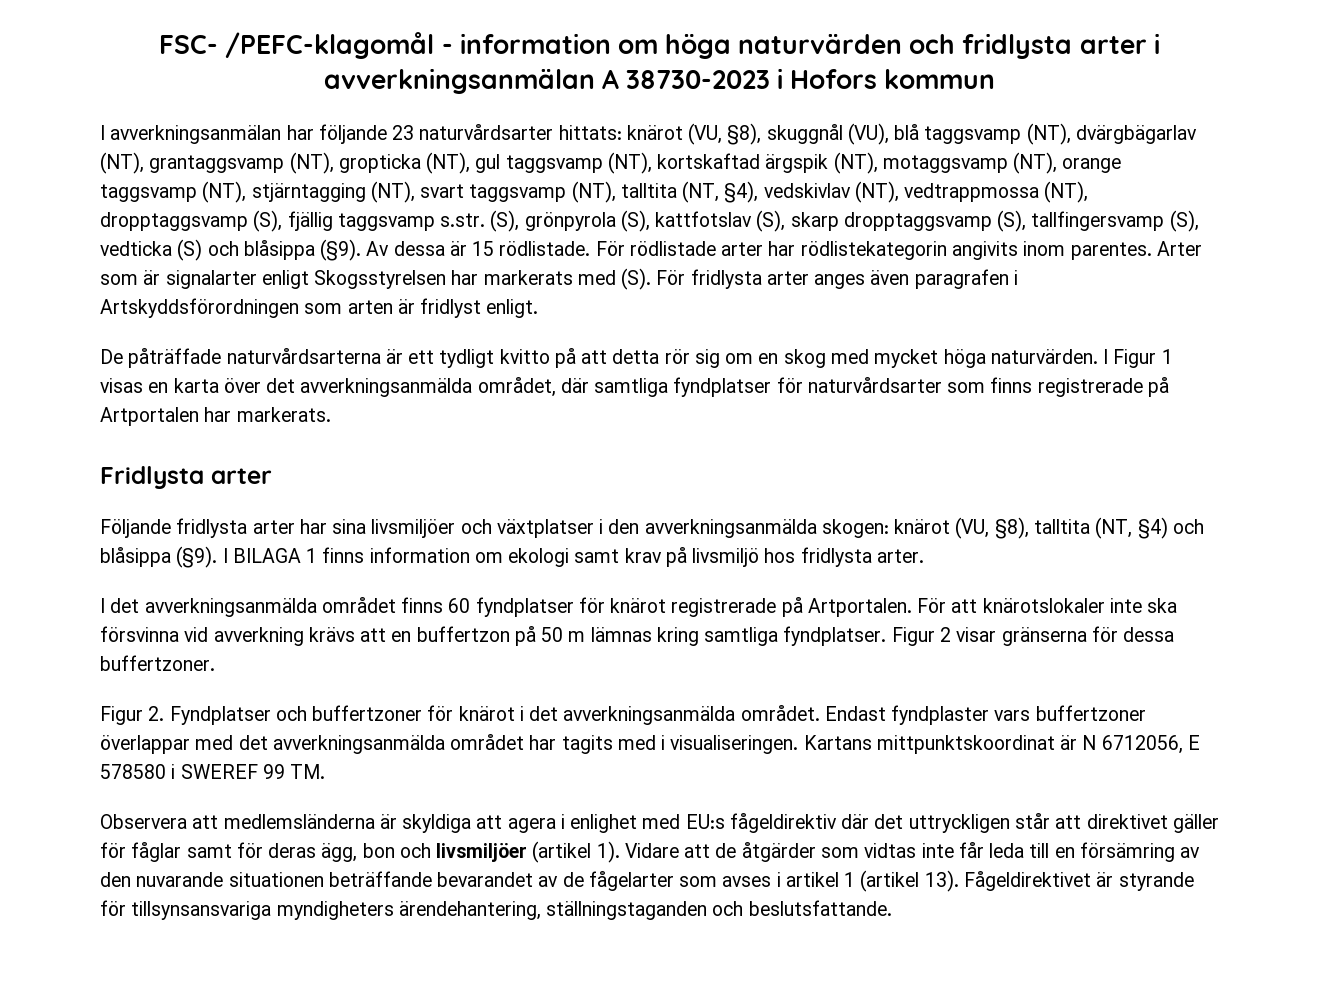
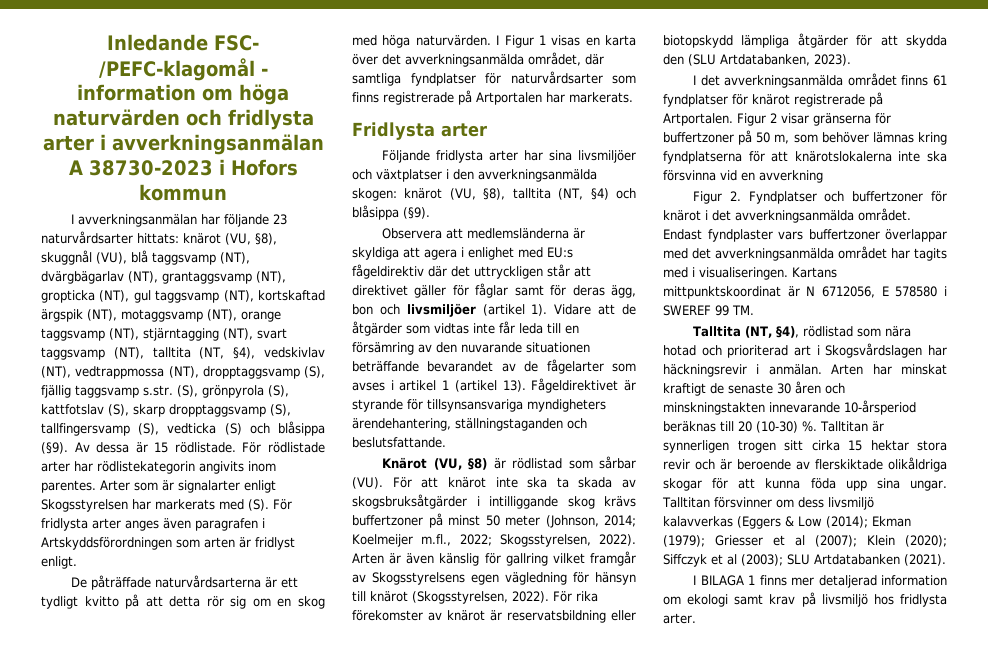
- FSC- /PEFC-klagomål - information om höga naturvärden och fridlysta arter i avverkningsanmälan A 38730-2023 i Hofors kommun
+ Inledande FSC- /PEFC-klagomål - information om höga naturvärden och fridlysta arter i avverkningsanmälan A 38730-2023 i Hofors kommun
- De påträffade naturvårdsarterna är ett tydligt kvitto på att detta rör sig om en skog med mycket höga naturvärden.
+ De påträffade naturvårdsarterna är ett tydligt kvitto på att detta rör sig om en skog med höga naturvärden.
- I BILAGA 1 finns information om ekologi samt krav på livsmiljö hos fridlysta arter.
- I det avverkningsanmälda området finns 60 fyndplatser för knärot registrerade på Artportalen. För att knärotslokaler inte ska försvinna vid avverkning krävs att en buffertzon på 50 m lämnas kring samtliga fyndplatser. Figur 2 visar gränserna för dessa buffertzoner.
- Figur 2. Fyndplatser och buffertzoner för knärot i det avverkningsanmälda området. Endast fyndplaster vars buffertzoner överlappar med det avverkningsanmälda området har tagits med i visualiseringen. Kartans mittpunktskoordinat är N 6712056, E 578580 i SWEREF 99 TM.
+ Knärot (VU, §8) är rödlistad som sårbar (VU). För att knärot inte ska ta skada av skogsbruksåtgärder i intilliggande skog krävs buffertzoner på minst 50 meter (Johnson, 2014; Koelmeijer m.fl., 2022; Skogsstyrelsen, 2022). Arten är även känslig för gallring vilket framgår av Skogsstyrelsens egen vägledning för hänsyn till knärot (Skogsstyrelsen, 2022). För rika förekomster av knärot är reservatsbildning eller biotopskydd lämpliga åtgärder för att skydda den (SLU Artdatabanken, 2023).
+ I det avverkningsanmälda området finns 61 fyndplatser för knärot registrerade på Artportalen. Figur 2 visar gränserna för buffertzoner på 50 m, som behöver lämnas kring fyndplatserna för att knärotslokalerna inte ska försvinna vid en avverkning
+ Figur 2. Fyndplatser och buffertzoner för knärot i det avverkningsanmälda området. Endast fyndplaster vars buffertzoner överlappar med det avverkningsanmälda området har tagits med i visualiseringen. Kartans mittpunktskoordinat är N 6712056, E 578580 i SWEREF 99 TM.
+ Talltita (NT, §4), rödlistad som nära hotad och prioriterad art i Skogsvårdslagen har häckningsrevir i anmälan. Arten har minskat kraftigt de senaste 30 åren och minskningstakten innevarande 10-årsperiod beräknas till 20 (10-30) %. Talltitan är synnerligen trogen sitt cirka 15 hektar stora revir och är beroende av flerskiktade olikåldriga skogar för att kunna föda upp sina ungar. Talltitan försvinner om dess livsmiljö kalavverkas (Eggers & Low (2014); Ekman (1979); Griesser et al (2007); Klein (2020); Siffczyk et al (2003); SLU Artdatabanken (2021).
+ I BILAGA 1 finns mer detaljerad information om ekologi samt krav på livsmiljö hos fridlysta arter.

